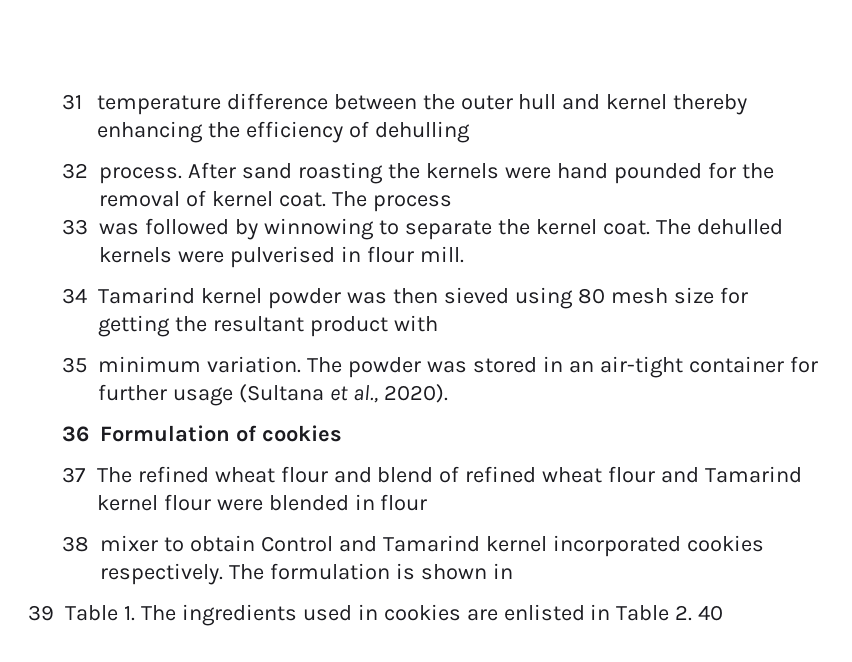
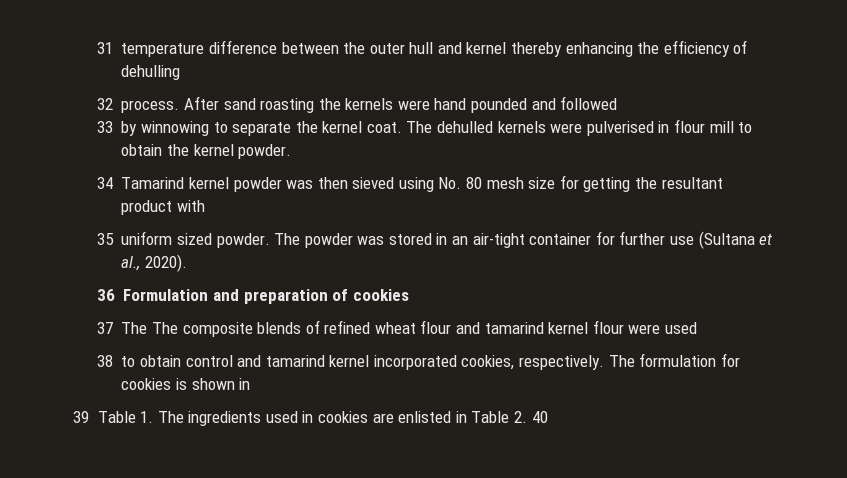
- After sand roasting the kernels were hand pounded for the removal of kernel coat. The process
+ After sand roasting the kernels were hand pounded and followed
- 33 was followed by winnowing to separate the kernel coat.
+ 33 by winnowing to separate the kernel coat.
- The dehulled kernels were pulverised in flour mill.
+ The dehulled kernels were pulverised in flour mill to obtain the kernel powder.
- 34 Tamarind kernel powder was then sieved using 80 mesh size for getting the resultant product with
+ 34 Tamarind kernel powder was then sieved using No. 80 mesh size for getting the resultant product with
- 35 minimum variation.
+ 35 uniform sized powder.
- The powder was stored in an air-tight container for further usage (Sultana et al., 2020).
+ The powder was stored in an air-tight container for further use (Sultana et al., 2020).
- 36 Formulation of cookies
+ 36 Formulation and preparation of cookies
- 37 The refined wheat flour and blend of refined wheat flour and Tamarind kernel flour were blended in flour
+ 37 The The composite blends of refined wheat flour and tamarind kernel flour were used
- 38 mixer to obtain Control and Tamarind kernel incorporated cookies respectively.
+ 38 to obtain control and tamarind kernel incorporated cookies, respectively.
- The formulation is shown in
+ The formulation for cookies is shown in

